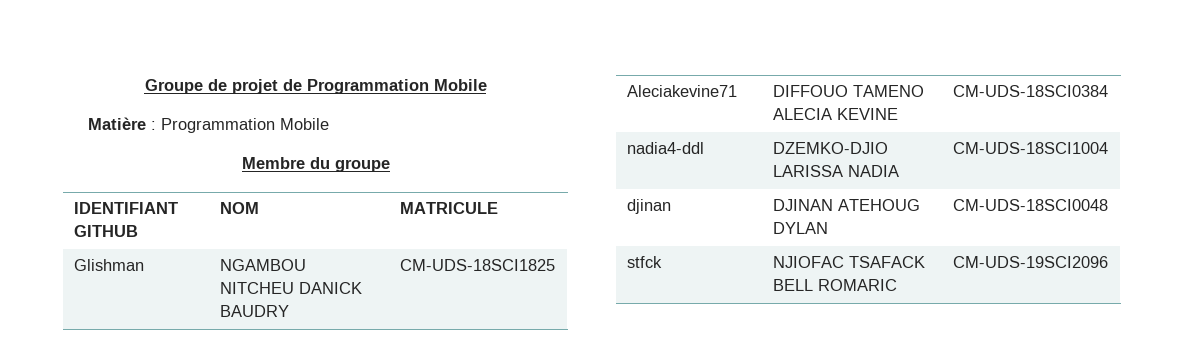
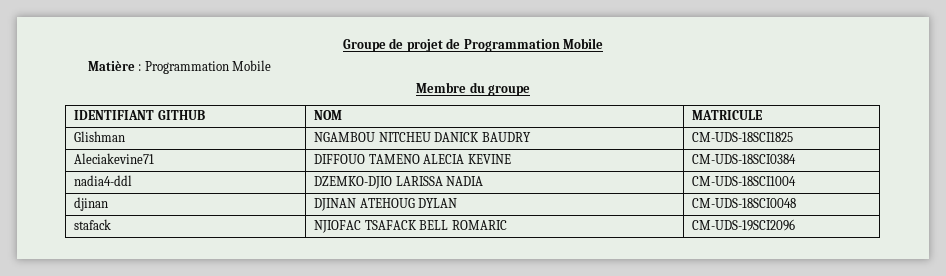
- stfck | NJIOFAC TSAFACK BELL ROMARIC | CM-UDS-19SCI2096
+ stafack | NJIOFAC TSAFACK BELL ROMARIC | CM-UDS-19SCI2096

